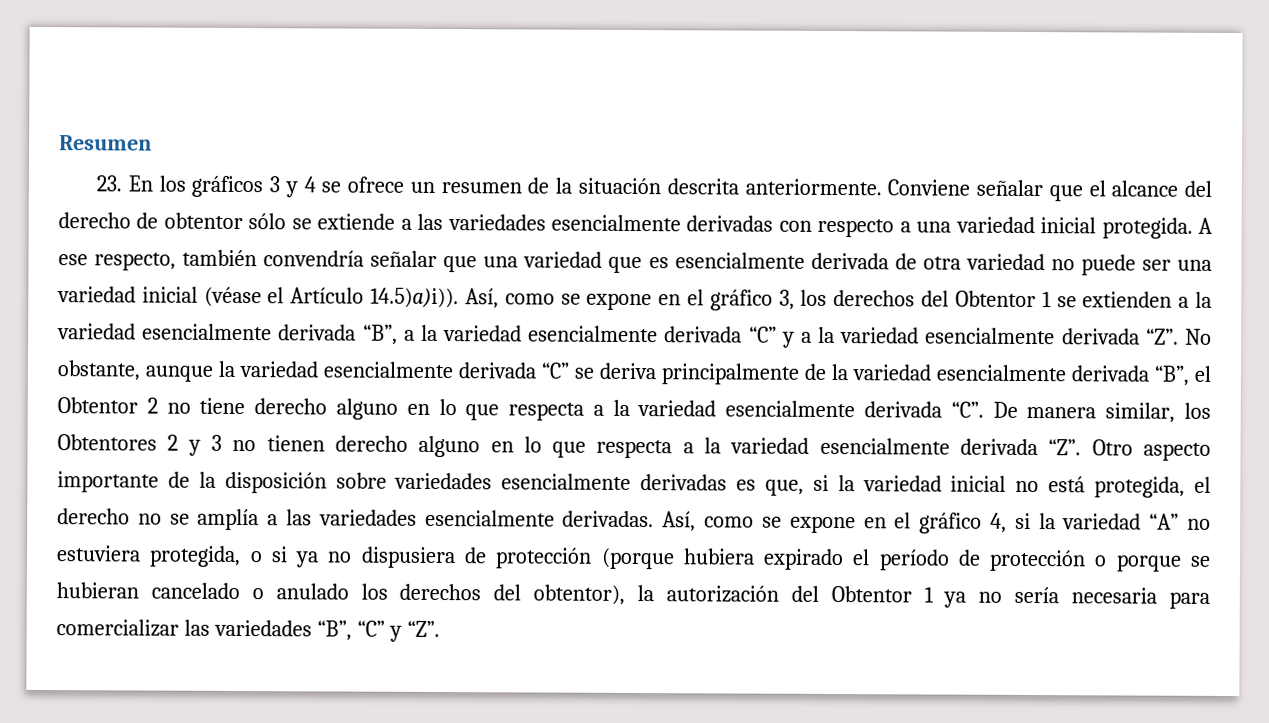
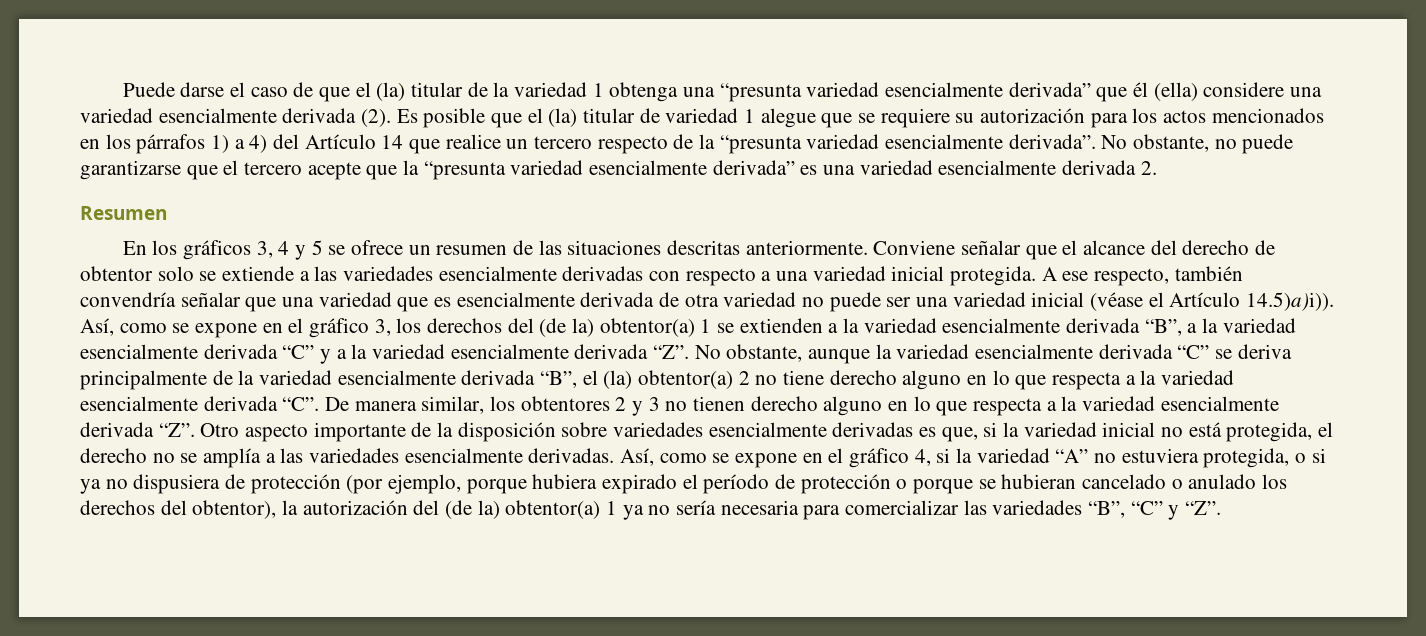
+ Puede darse el caso de que el (la) titular de la variedad 1 obtenga una “presunta variedad esencialmente derivada” que él (ella) considere una variedad esencialmente derivada (2). Es posible que el (la) titular de variedad 1 alegue que se requiere su autorización para los actos mencionados en los párrafos 1) a 4) del Artículo 14 que realice un tercero respecto de la “presunta variedad esencialmente derivada”. No obstante, no puede garantizarse que el tercero acepte que la “presunta variedad esencialmente derivada” es una variedad esencialmente derivada 2.
- 23. En los gráficos 3 y 4 se ofrece un resumen de la situación descrita anteriormente.
+ En los gráficos 3, 4 y 5 se ofrece un resumen de las situaciones descritas anteriormente.
- Conviene señalar que el alcance del derecho de obtentor sólo se extiende a las variedades esencialmente derivadas con respecto a una variedad inicial protegida.
+ Conviene señalar que el alcance del derecho de obtentor solo se extiende a las variedades esencialmente derivadas con respecto a una variedad inicial protegida.
- A ese respecto, también convendría señalar que una variedad que es esencialmente derivada de otra variedad no puede ser una variedad inicial (véase el Artículo 14.5)a)i)). Así, como se expone en el gráfico 3, los derechos del Obtentor 1 se extienden a la variedad esencialmente derivada “B”, a la variedad esencialmente derivada “C” y a la variedad esencialmente derivada “Z”. No obstante, aunque la variedad esencialmente derivada “C” se deriva principalmente de la variedad esencialmente derivada “B”, el Obtentor 2 no tiene derecho alguno en lo que respecta a la variedad esencialmente derivada “C”. De manera similar, los Obtentores 2 y 3 no tienen derecho alguno en lo que respecta a la variedad esencialmente derivada “Z”. Otro aspecto importante de la disposición sobre variedades esencialmente derivadas es que, si la variedad inicial no está protegida, el derecho no se amplía a las variedades esencialmente derivadas.
+ A ese respecto, también convendría señalar que una variedad que es esencialmente derivada de otra variedad no puede ser una variedad inicial (véase el Artículo 14.5)a)i)). Así, como se expone en el gráfico 3, los derechos del (de la) obtentor(a) 1 se extienden a la variedad esencialmente derivada “B”, a la variedad esencialmente derivada “C” y a la variedad esencialmente derivada “Z”. No obstante, aunque la variedad esencialmente derivada “C” se deriva principalmente de la variedad esencialmente derivada “B”, el (la) obtentor(a) 2 no tiene derecho alguno en lo que respecta a la variedad esencialmente derivada “C”. De manera similar, los obtentores 2 y 3 no tienen derecho alguno en lo que respecta a la variedad esencialmente derivada “Z”. Otro aspecto importante de la disposición sobre variedades esencialmente derivadas es que, si la variedad inicial no está protegida, el derecho no se amplía a las variedades esencialmente derivadas.
- Así, como se expone en el gráfico 4, si la variedad “A” no estuviera protegida, o si ya no dispusiera de protección (porque hubiera expirado el período de protección o porque se hubieran cancelado o anulado los derechos del obtentor), la autorización del Obtentor 1 ya no sería necesaria para comercializar las variedades “B”, “C” y “Z”.
+ Así, como se expone en el gráfico 4, si la variedad “A” no estuviera protegida, o si ya no dispusiera de protección (por ejemplo, porque hubiera expirado el período de protección o porque se hubieran cancelado o anulado los derechos del obtentor), la autorización del (de la) obtentor(a) 1 ya no sería necesaria para comercializar las variedades “B”, “C” y “Z”.

